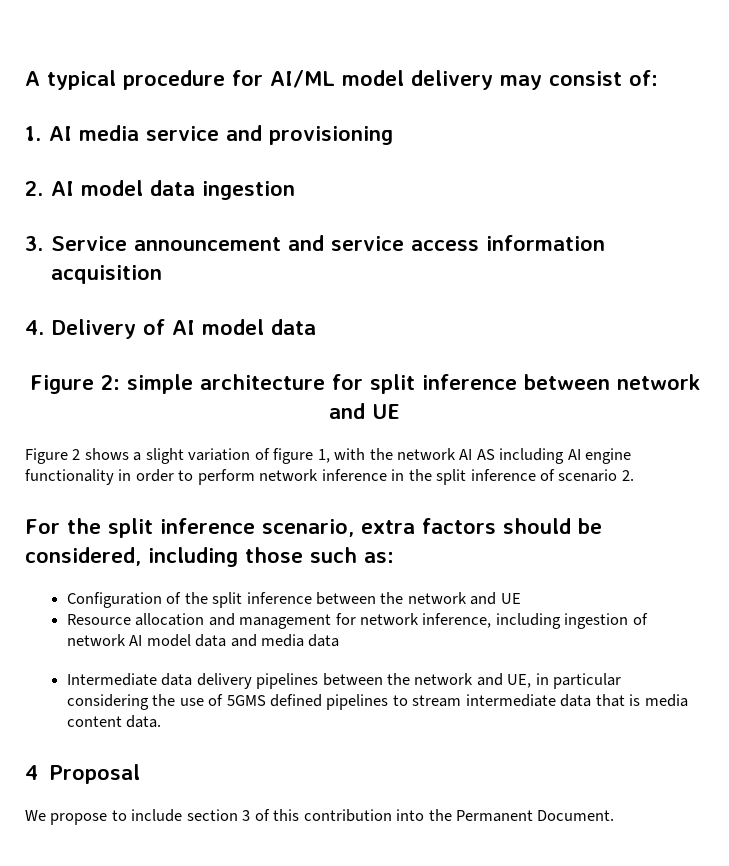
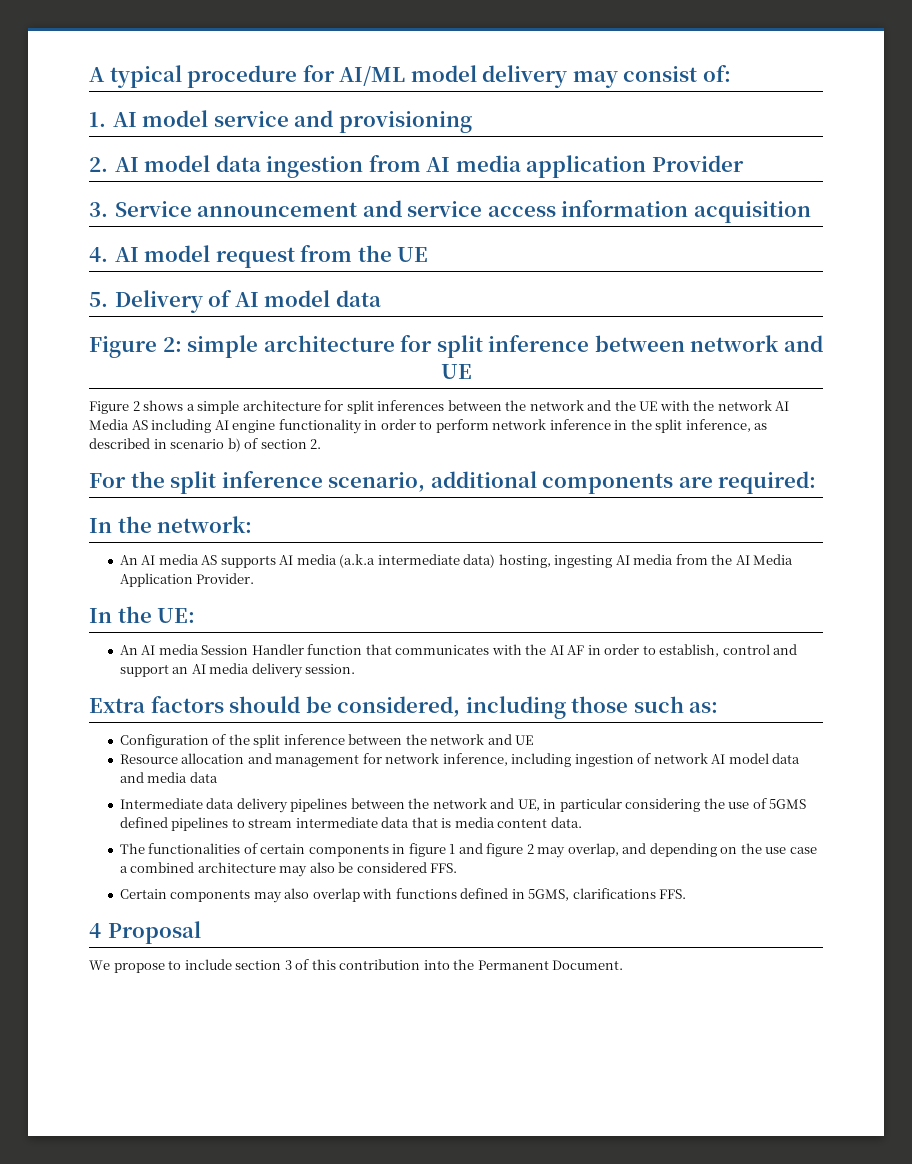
- 1. AI media service and provisioning
+ 1. AI model service and provisioning
- 2. AI model data ingestion
+ 2. AI model data ingestion from AI media application Provider
- 4. Delivery of AI model data
+ 4. AI model request from the UE
+ 5. Delivery of AI model data
- Figure 2 shows a slight variation of figure 1, with the network AI AS including AI engine functionality in order to perform network inference in the split inference of scenario 2.
+ Figure 2 shows a simple architecture for split inferences between the network and the UE with the network AI Media AS including AI engine functionality in order to perform network inference in the split inference, as described in scenario b) of section 2.
- For the split inference scenario, extra factors should be considered, including those such as:
+ For the split inference scenario, additional components are required:
+ In the network:
+ An AI media AS supports AI media (a.k.a intermediate data) hosting, ingesting AI media from the AI Media Application Provider.
+ In the UE:
+ An AI media Session Handler function that communicates with the AI AF in order to establish, control and support an AI media delivery session.
+ Extra factors should be considered, including those such as:
+ The functionalities of certain components in figure 1 and figure 2 may overlap, and depending on the use case a combined architecture may also be considered FFS.
+ Certain components may also overlap with functions defined in 5GMS, clarifications FFS.

